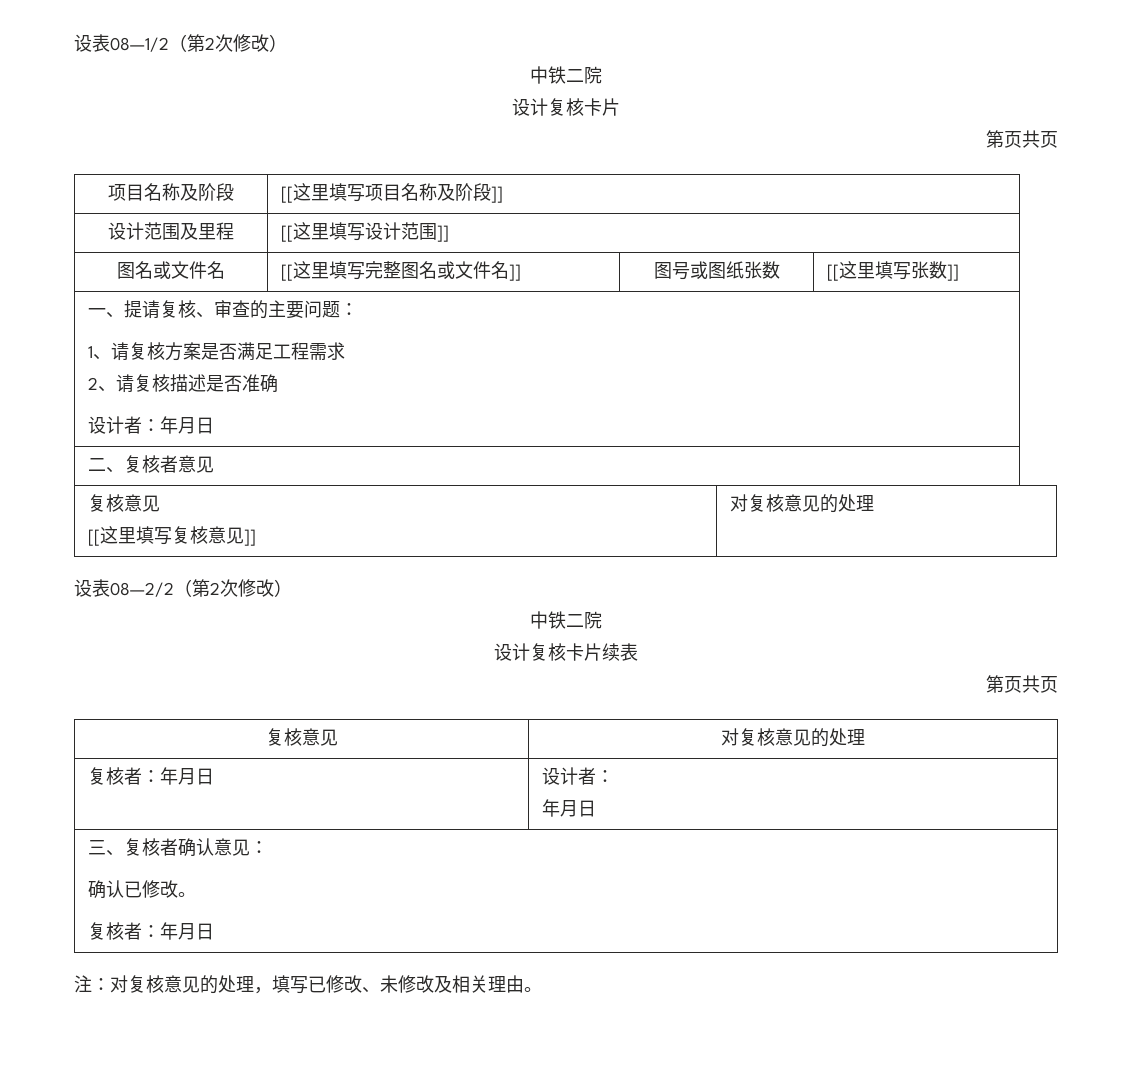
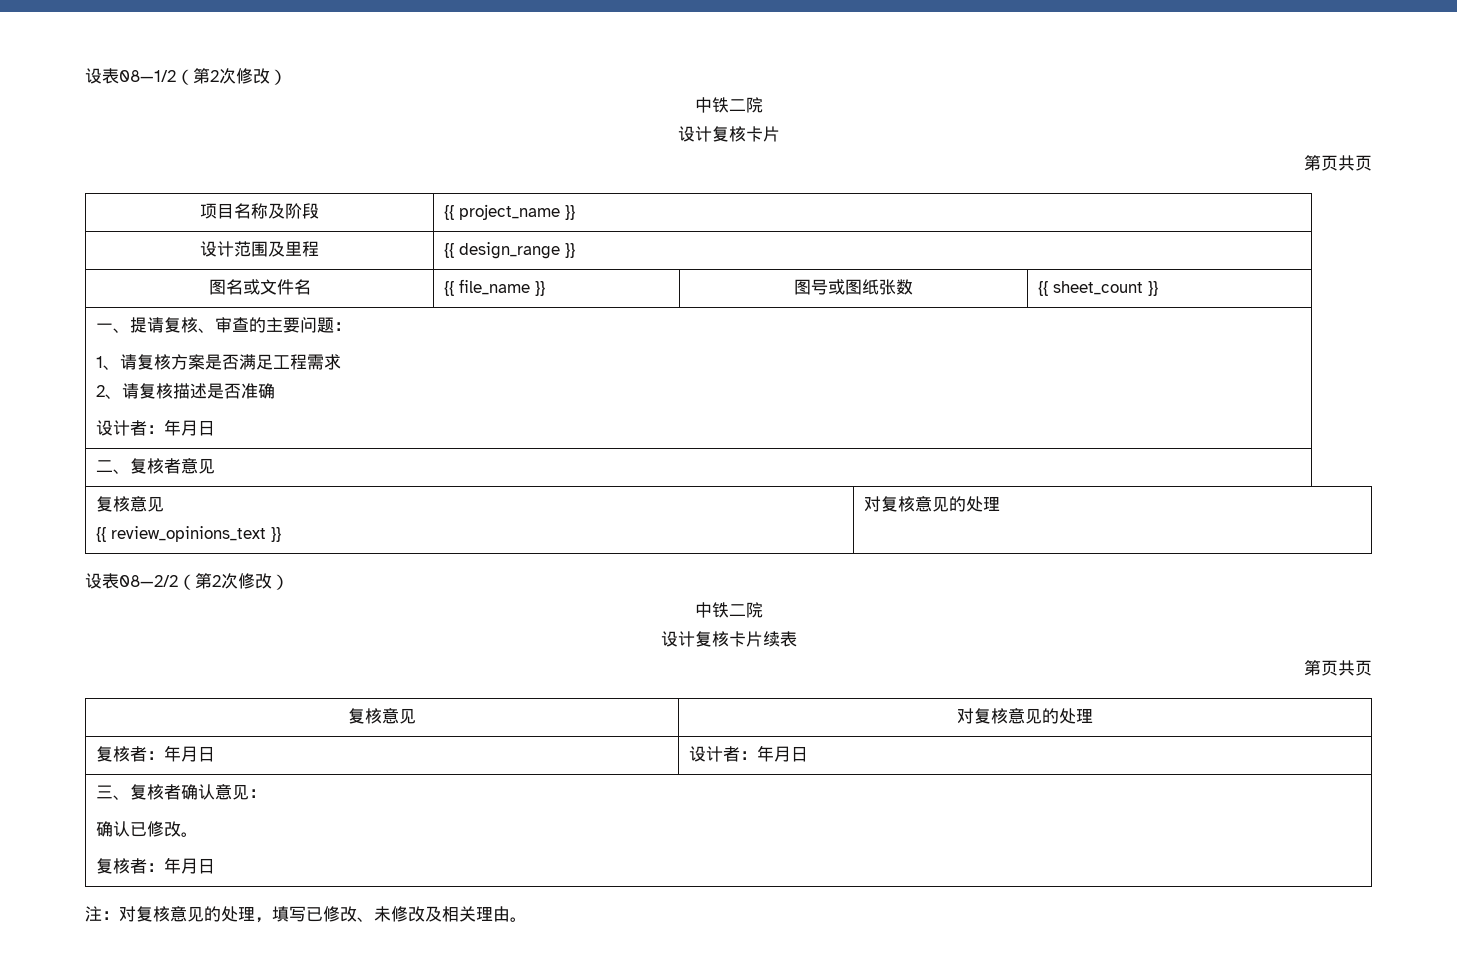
- 项目名称及阶段 | [[这里填写项目名称及阶段]]
- 设计范围及里程 | [[这里填写设计范围]]
- 图名或文件名 | [[这里填写完整图名或文件名]] | 图号或图纸张数 | [[这里填写张数]]
+ 项目名称及阶段 | {{ project_name }}
+ 设计范围及里程 | {{ design_range }}
+ 图名或文件名 | {{ file_name }} | 图号或图纸张数 | {{ sheet_count }}
  二、复核者意见
  复核意见
- [[这里填写复核意见]] | 对复核意见的处理
+ {{ review_opinions_text }} | 对复核意见的处理
- 复核者：年月日 | 设计者：
- 年月日
+ 复核者：年月日 | 设计者：年月日

